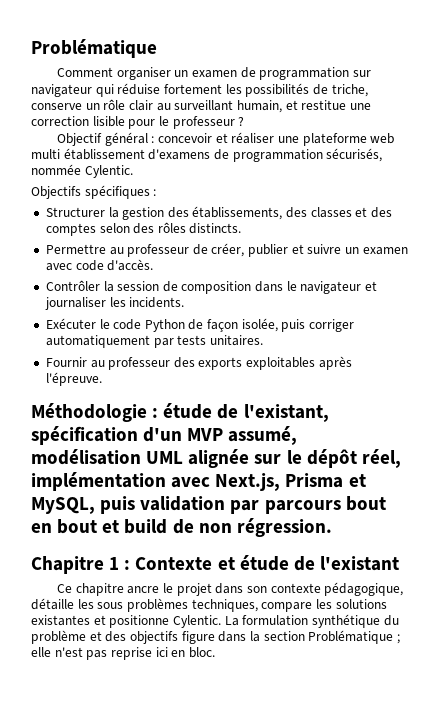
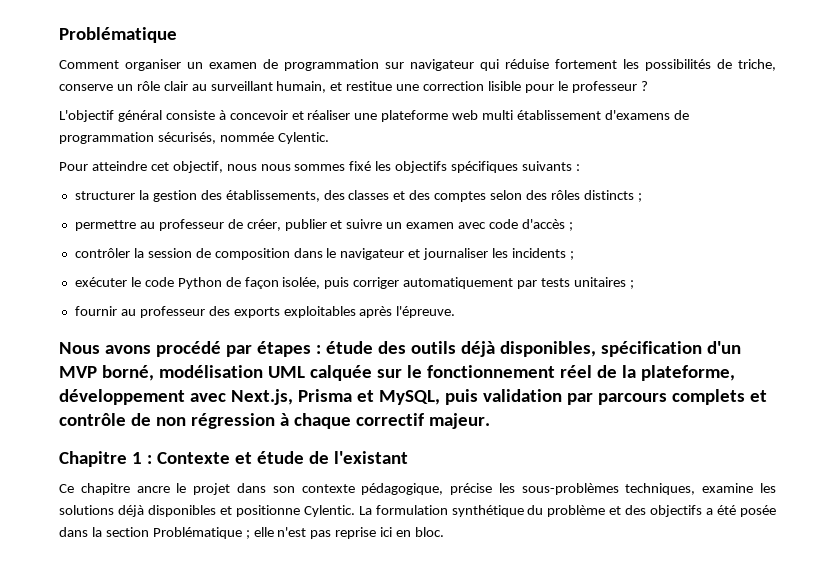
- Objectif général : concevoir et réaliser une plateforme web multi établissement d'examens de programmation sécurisés, nommée Cylentic.
+ L'objectif général consiste à concevoir et réaliser une plateforme web multi établissement d'examens de programmation sécurisés, nommée Cylentic.
- Objectifs spécifiques :
+ Pour atteindre cet objectif, nous nous sommes fixé les objectifs spécifiques suivants :
- Structurer la gestion des établissements, des classes et des comptes selon des rôles distincts.
- Permettre au professeur de créer, publier et suivre un examen avec code d'accès.
- Contrôler la session de composition dans le navigateur et journaliser les incidents.
- Exécuter le code Python de façon isolée, puis corriger automatiquement par tests unitaires.
- Fournir au professeur des exports exploitables après l'épreuve.
+ structurer la gestion des établissements, des classes et des comptes selon des rôles distincts ;
+ permettre au professeur de créer, publier et suivre un examen avec code d'accès ;
+ contrôler la session de composition dans le navigateur et journaliser les incidents ;
+ exécuter le code Python de façon isolée, puis corriger automatiquement par tests unitaires ;
+ fournir au professeur des exports exploitables après l'épreuve.
- Méthodologie : étude de l'existant, spécification d'un MVP assumé, modélisation UML alignée sur le dépôt réel, implémentation avec Next.js, Prisma et MySQL, puis validation par parcours bout en bout et build de non régression.
+ Nous avons procédé par étapes : étude des outils déjà disponibles, spécification d'un MVP borné, modélisation UML calquée sur le fonctionnement réel de la plateforme, développement avec Next.js, Prisma et MySQL, puis validation par parcours complets et contrôle de non régression à chaque correctif majeur.
- Ce chapitre ancre le projet dans son contexte pédagogique, détaille les sous problèmes techniques, compare les solutions existantes et positionne Cylentic.
+ Ce chapitre ancre le projet dans son contexte pédagogique, précise les sous-problèmes techniques, examine les solutions déjà disponibles et positionne Cylentic.
- La formulation synthétique du problème et des objectifs figure dans la section Problématique ; elle n'est pas reprise ici en bloc.
+ La formulation synthétique du problème et des objectifs a été posée dans la section Problématique ; elle n'est pas reprise ici en bloc.

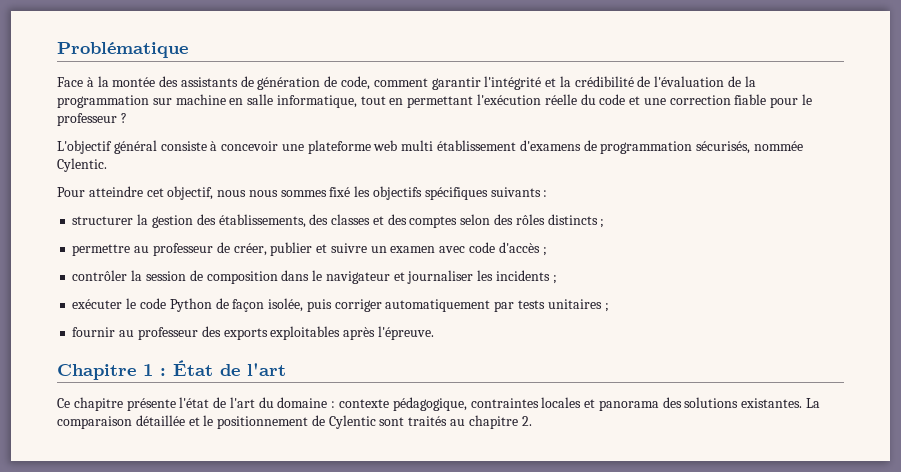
- Comment organiser un examen de programmation sur navigateur qui réduise fortement les possibilités de triche, conserve un rôle clair au surveillant humain, et restitue une correction lisible pour le professeur ?
+ Face à la montée des assistants de génération de code, comment garantir l'intégrité et la crédibilité de l'évaluation de la programmation sur machine en salle informatique, tout en permettant l'exécution réelle du code et une correction fiable pour le professeur ?
- L'objectif général consiste à concevoir et réaliser une plateforme web multi établissement d'examens de programmation sécurisés, nommée Cylentic.
+ L'objectif général consiste à concevoir une plateforme web multi établissement d'examens de programmation sécurisés, nommée Cylentic.
- Nous avons procédé par étapes : étude des outils déjà disponibles, spécification d'un MVP borné, modélisation UML calquée sur le fonctionnement réel de la plateforme, développement avec Next.js, Prisma et MySQL, puis validation par parcours complets et contrôle de non régression à chaque correctif majeur.
- Chapitre 1 : Contexte et étude de l'existant
- Ce chapitre ancre le projet dans son contexte pédagogique, précise les sous-problèmes techniques, examine les solutions déjà disponibles et positionne Cylentic. La formulation synthétique du problème et des objectifs a été posée dans la section Problématique ; elle n'est pas reprise ici en bloc.
+ Chapitre 1 : État de l'art
+ Ce chapitre présente l'état de l'art du domaine : contexte pédagogique, contraintes locales et panorama des solutions existantes. La comparaison détaillée et le positionnement de Cylentic sont traités au chapitre 2.

